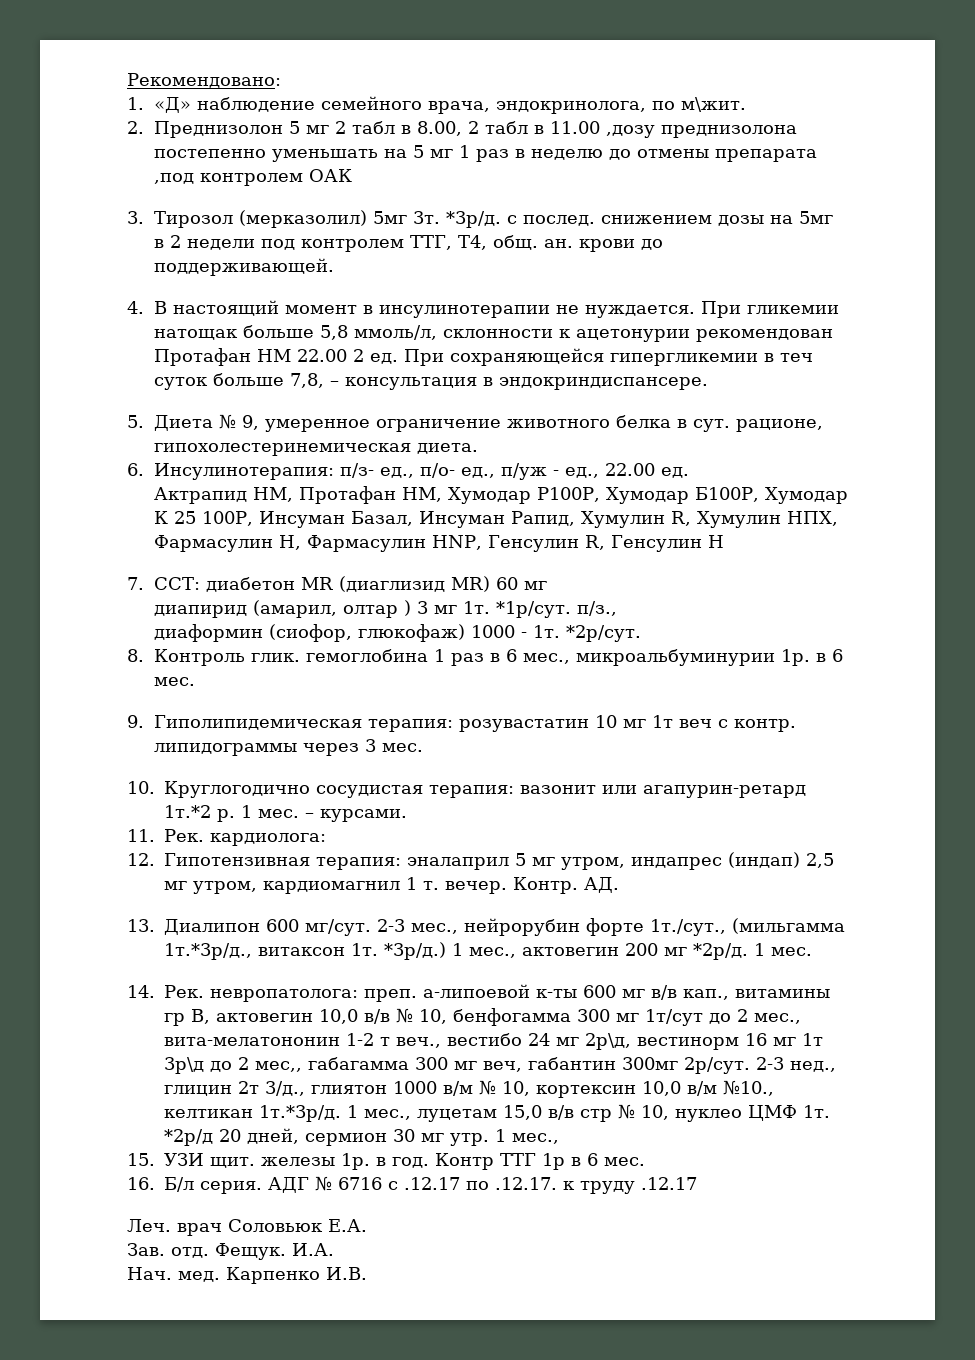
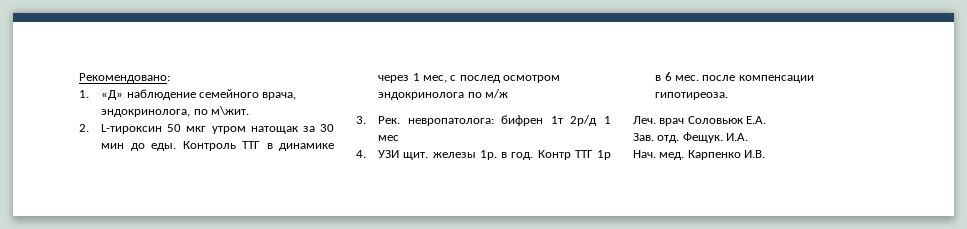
- 2. Преднизолон 5 мг 2 табл в 8.00, 2 табл в 11.00 ,дозу преднизолона постепенно уменьшать на 5 мг 1 раз в неделю до отмены препарата ,под контролем ОАК
- 3. Тирозол (мерказолил) 5мг 3т. *3р/д. с послед. снижением дозы на 5мг в 2 недели под контролем ТТГ, Т4, общ. ан. крови до поддерживающей.
- 4. В настоящий момент в инсулинотерапии не нуждается. При гликемии натощак больше 5,8 ммоль/л, склонности к ацетонурии рекомендован Протафан НМ 22.00 2 ед. При сохраняющейся гипергликемии в теч суток больше 7,8, – консультация в эндокриндиспансере.
- 5. Диета № 9, умеренное ограничение животного белка в сут. рационе, гипохолестеринемическая диета.
- 6. Инсулинотерапия: п/з- ед., п/о- ед., п/уж - ед., 22.00 ед.
- Актрапид НМ, Протафан НМ, Хумодар Р100Р, Хумодар Б100Р, Хумодар К 25 100Р, Инсуман Базал, Инсуман Рапид, Хумулин R, Хумулин НПХ, Фармасулин Н, Фармасулин НNР, Генсулин R, Генсулин Н
- 7. ССТ: диабетон МR (диаглизид МR) 60 мг
- диапирид (амарил, олтар ) 3 мг 1т. *1р/сут. п/з.,
- диаформин (сиофор, глюкофаж) 1000 - 1т. *2р/сут.
- 8. Контроль глик. гемоглобина 1 раз в 6 мес., микроальбуминурии 1р. в 6 мес.
- 9. Гиполипидемическая терапия: розувастатин 10 мг 1т веч с контр. липидограммы через 3 мес.
- 10. Круглогодично сосудистая терапия: вазонит или агапурин-ретард 1т.*2 р. 1 мес. – курсами.
- 11. Рек. кардиолога:
- 12. Гипотензивная терапия: эналаприл 5 мг утром, индапрес (индап) 2,5 мг утром, кардиомагнил 1 т. вечер. Контр. АД.
- 13. Диалипон 600 мг/сут. 2-3 мес., нейрорубин форте 1т./сут., (мильгамма 1т.*3р/д., витаксон 1т. *3р/д.) 1 мес., актовегин 200 мг *2р/д. 1 мес.
- 14. Рек. невропатолога: преп. а-липоевой к-ты 600 мг в/в кап., витамины гр В, актовегин 10,0 в/в № 10, бенфогамма 300 мг 1т/сут до 2 мес., вита-мелатононин 1-2 т веч., вестибо 24 мг 2р\д, вестинорм 16 мг 1т 3р\д до 2 мес,, габагамма 300 мг веч, габантин 300мг 2р/сут. 2-3 нед., глицин 2т 3/д., глиятон 1000 в/м № 10, кортексин 10,0 в/м №10., келтикан 1т.*3р/д. 1 мес., луцетам 15,0 в/в стр № 10, нуклео ЦМФ 1т. *2р/д 20 дней, сермион 30 мг утр. 1 мес.,
- 15. УЗИ щит. железы 1р. в год.
+ 2. L-тироксин 50 мкг утром натощак за 30 мин до еды. Контроль ТТГ в динамике через 1 мес, с послед осмотром эндокринолога по м/ж
+ 3. Рек. невропатолога: бифрен 1т 2р/д 1 мес
+ 4. УЗИ щит. железы 1р. в год.
- Контр ТТГ 1р в 6 мес.
- 16. Б/л серия. АДГ № 6716 с .12.17 по .12.17. к труду .12.17
+ Контр ТТГ 1р в 6 мес. после компенсации гипотиреоза.

